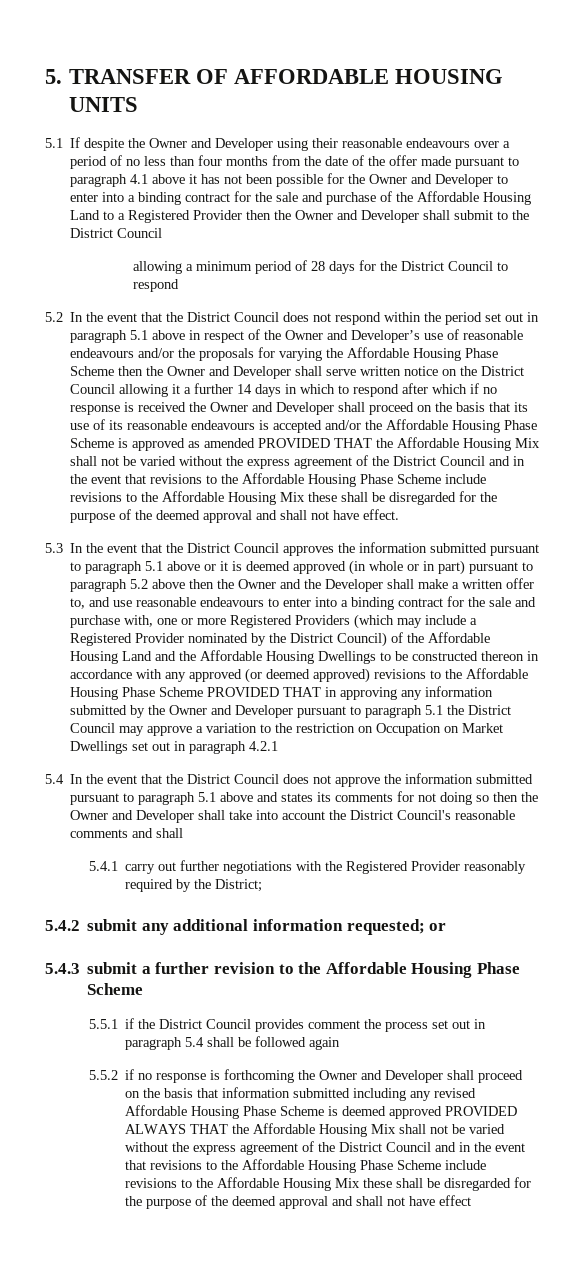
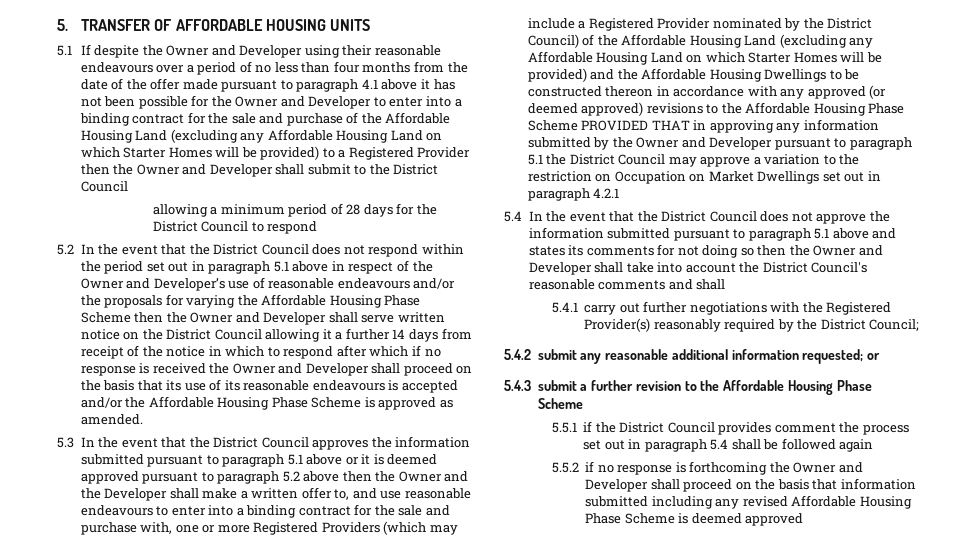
- 5.1 If despite the Owner and Developer using their reasonable endeavours over a period of no less than four months from the date of the offer made pursuant to paragraph 4.1 above it has not been possible for the Owner and Developer to enter into a binding contract for the sale and purchase of the Affordable Housing Land to a Registered Provider then the Owner and Developer shall submit to the District Council
+ 5.1 If despite the Owner and Developer using their reasonable endeavours over a period of no less than four months from the date of the offer made pursuant to paragraph 4.1 above it has not been possible for the Owner and Developer to enter into a binding contract for the sale and purchase of the Affordable Housing Land (excluding any Affordable Housing Land on which Starter Homes will be provided) to a Registered Provider then the Owner and Developer shall submit to the District Council
- 5.2 In the event that the District Council does not respond within the period set out in paragraph 5.1 above in respect of the Owner and Developer’s use of reasonable endeavours and/or the proposals for varying the Affordable Housing Phase Scheme then the Owner and Developer shall serve written notice on the District Council allowing it a further 14 days in which to respond after which if no response is received the Owner and Developer shall proceed on the basis that its use of its reasonable endeavours is accepted and/or the Affordable Housing Phase Scheme is approved as amended PROVIDED THAT the Affordable Housing Mix shall not be varied without the express agreement of the District Council and in the event that revisions to the Affordable Housing Phase Scheme include revisions to the Affordable Housing Mix these shall be disregarded for the purpose of the deemed approval and shall not have effect.
+ 5.2 In the event that the District Council does not respond within the period set out in paragraph 5.1 above in respect of the Owner and Developer’s use of reasonable endeavours and/or the proposals for varying the Affordable Housing Phase Scheme then the Owner and Developer shall serve written notice on the District Council allowing it a further 14 days from receipt of the notice in which to respond after which if no response is received the Owner and Developer shall proceed on the basis that its use of its reasonable endeavours is accepted and/or the Affordable Housing Phase Scheme is approved as amended.
- 5.3 In the event that the District Council approves the information submitted pursuant to paragraph 5.1 above or it is deemed approved (in whole or in part) pursuant to paragraph 5.2 above then the Owner and the Developer shall make a written offer to, and use reasonable endeavours to enter into a binding contract for the sale and purchase with, one or more Registered Providers (which may include a Registered Provider nominated by the District Council) of the Affordable Housing Land and the Affordable Housing Dwellings to be constructed thereon in accordance with any approved (or deemed approved) revisions to the Affordable Housing Phase Scheme PROVIDED THAT in approving any information submitted by the Owner and Developer pursuant to paragraph 5.1 the District Council may approve a variation to the restriction on Occupation on Market Dwellings set out in paragraph 4.2.1
+ 5.3 In the event that the District Council approves the information submitted pursuant to paragraph 5.1 above or it is deemed approved pursuant to paragraph 5.2 above then the Owner and the Developer shall make a written offer to, and use reasonable endeavours to enter into a binding contract for the sale and purchase with, one or more Registered Providers (which may include a Registered Provider nominated by the District Council) of the Affordable Housing Land (excluding any Affordable Housing Land on which Starter Homes will be provided) and the Affordable Housing Dwellings to be constructed thereon in accordance with any approved (or deemed approved) revisions to the Affordable Housing Phase Scheme PROVIDED THAT in approving any information submitted by the Owner and Developer pursuant to paragraph 5.1 the District Council may approve a variation to the restriction on Occupation on Market Dwellings set out in paragraph 4.2.1
- 5.4.1 carry out further negotiations with the Registered Provider reasonably required by the District;
+ 5.4.1 carry out further negotiations with the Registered Provider(s) reasonably required by the District Council;
- 5.4.2 submit any additional information requested; or
+ 5.4.2 submit any reasonable additional information requested; or
- 5.5.2 if no response is forthcoming the Owner and Developer shall proceed on the basis that information submitted including any revised Affordable Housing Phase Scheme is deemed approved PROVIDED ALWAYS THAT the Affordable Housing Mix shall not be varied without the express agreement of the District Council and in the event that revisions to the Affordable Housing Phase Scheme include revisions to the Affordable Housing Mix these shall be disregarded for the purpose of the deemed approval and shall not have effect
+ 5.5.2 if no response is forthcoming the Owner and Developer shall proceed on the basis that information submitted including any revised Affordable Housing Phase Scheme is deemed approved

